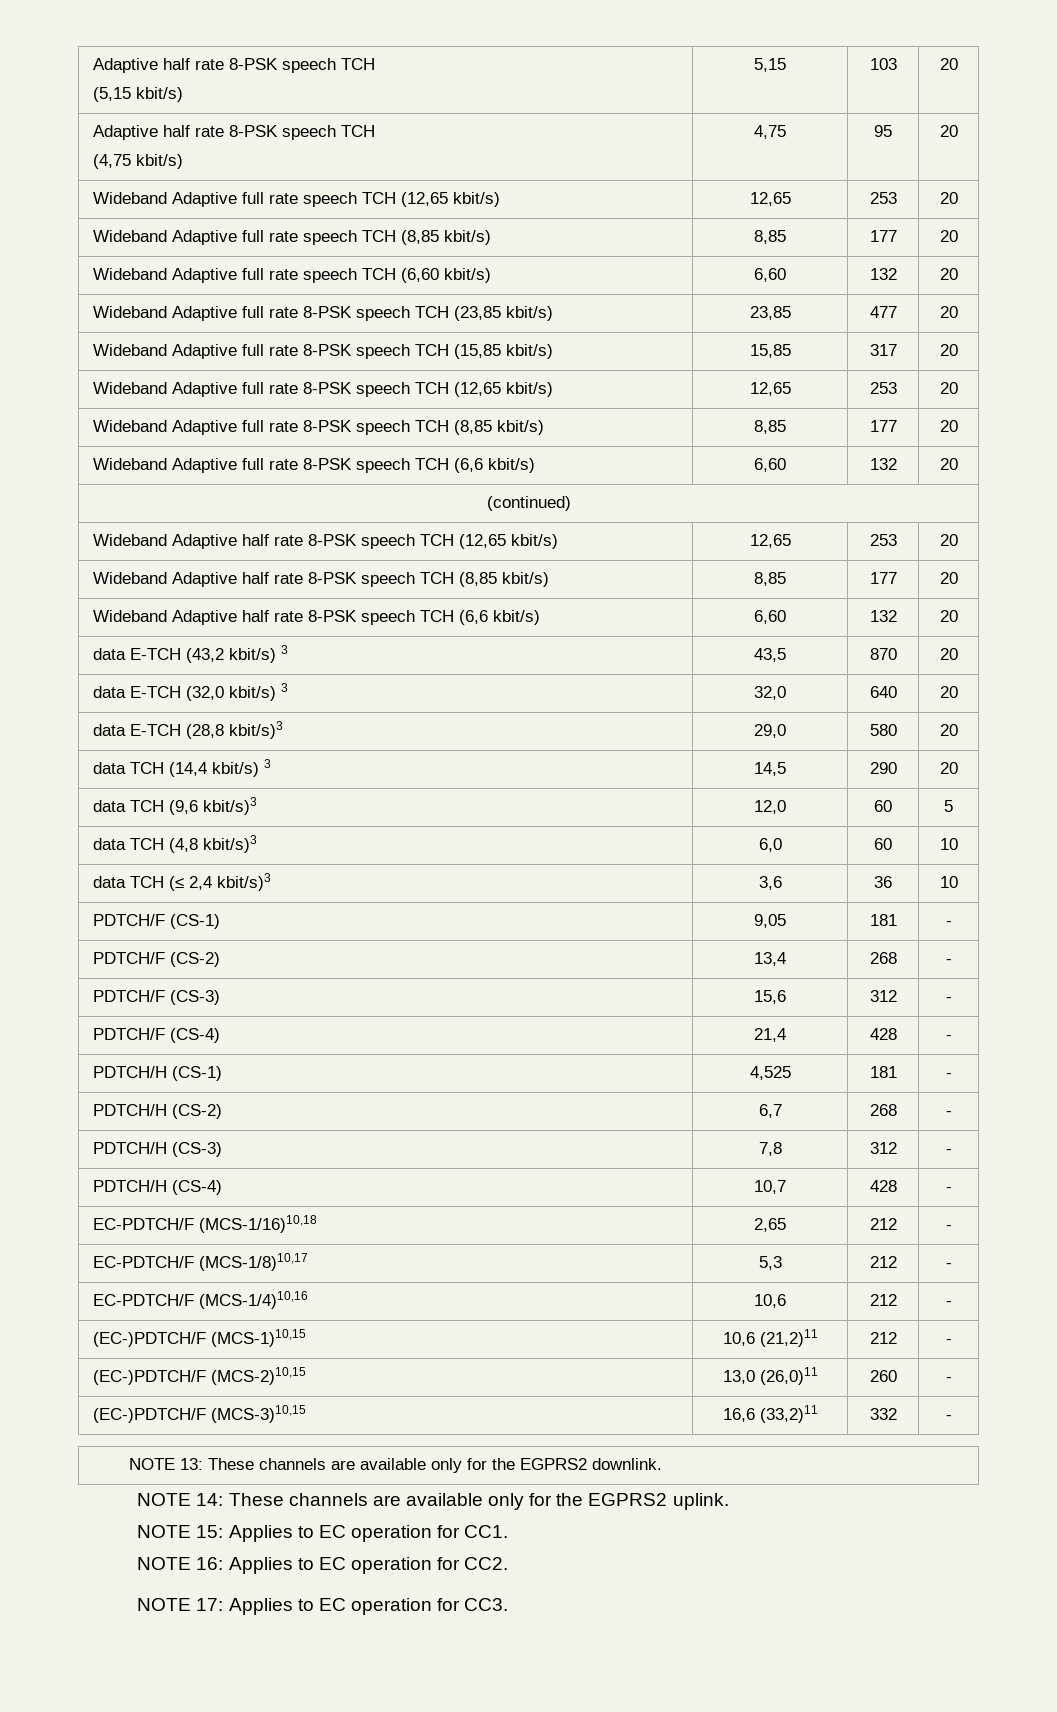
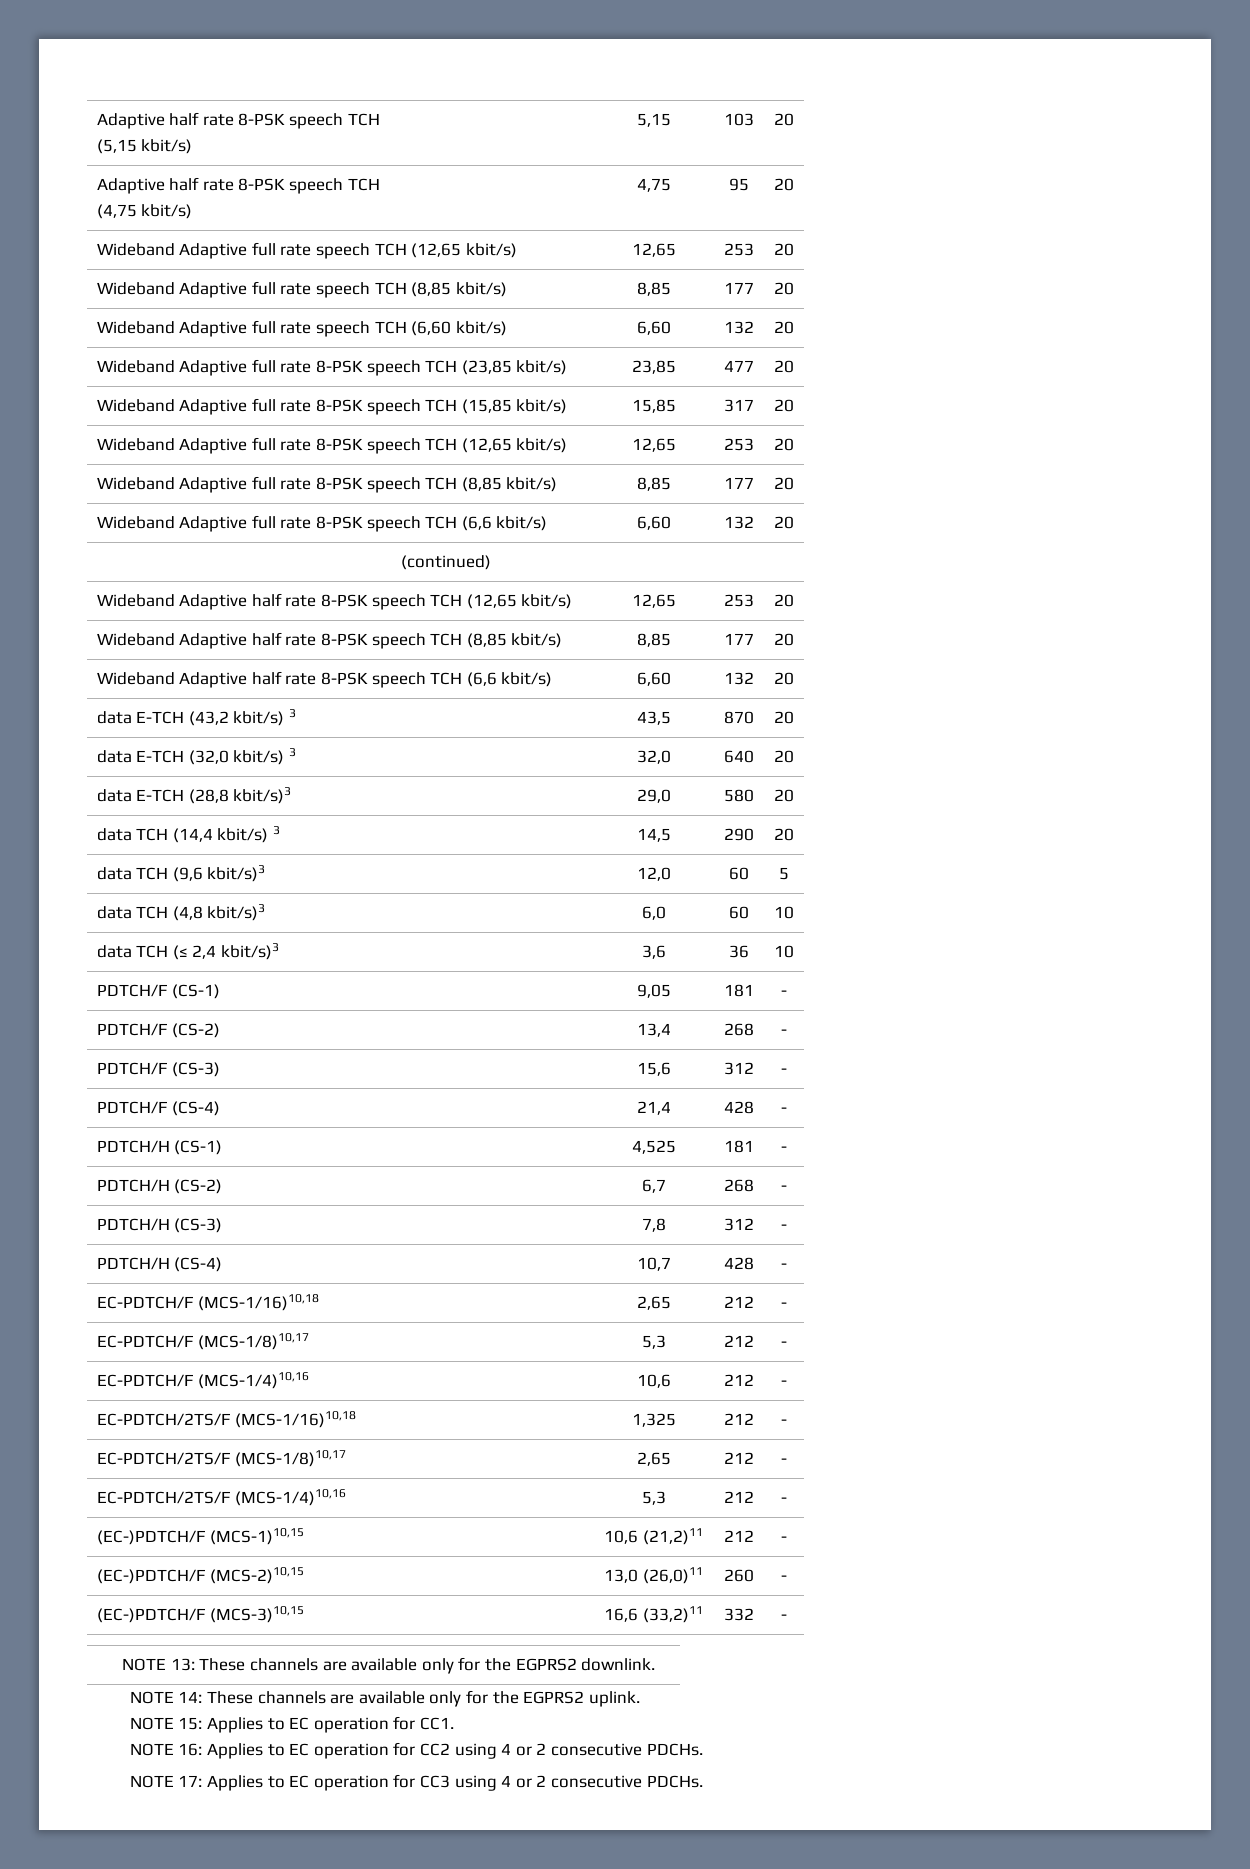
+ EC-PDTCH/2TS/F (MCS-1/16)10,18 | 1,325 | 212 | -
+ EC-PDTCH/2TS/F (MCS-1/8)10,17 | 2,65 | 212 | -
+ EC-PDTCH/2TS/F (MCS-1/4)10,16 | 5,3 | 212 | -
- NOTE 16: Applies to EC operation for CC2.
+ NOTE 16: Applies to EC operation for CC2 using 4 or 2 consecutive PDCHs.
- NOTE 17: Applies to EC operation for CC3.
+ NOTE 17: Applies to EC operation for CC3 using 4 or 2 consecutive PDCHs.

